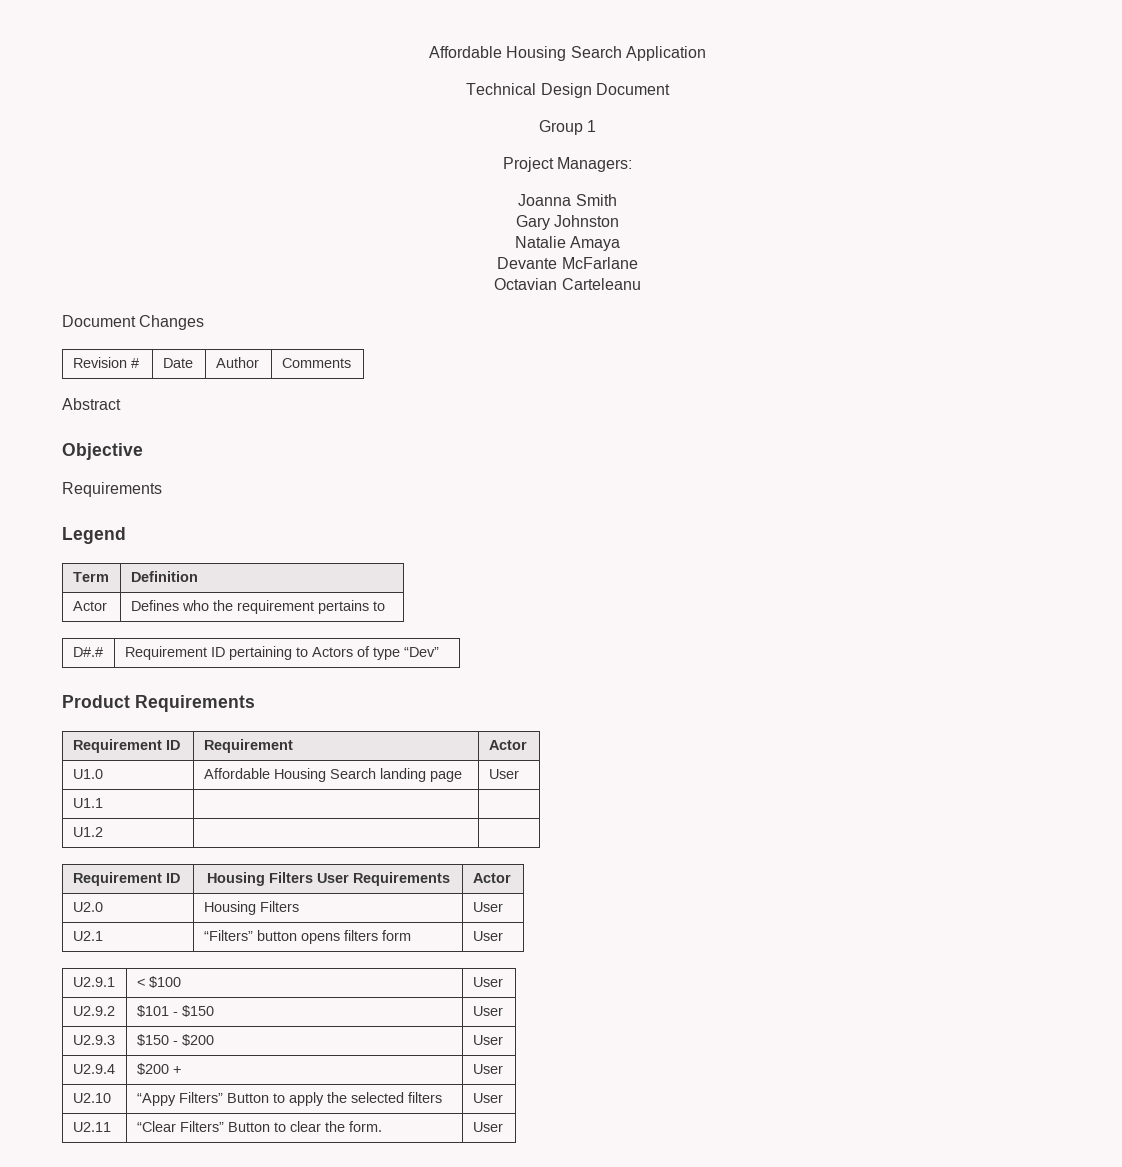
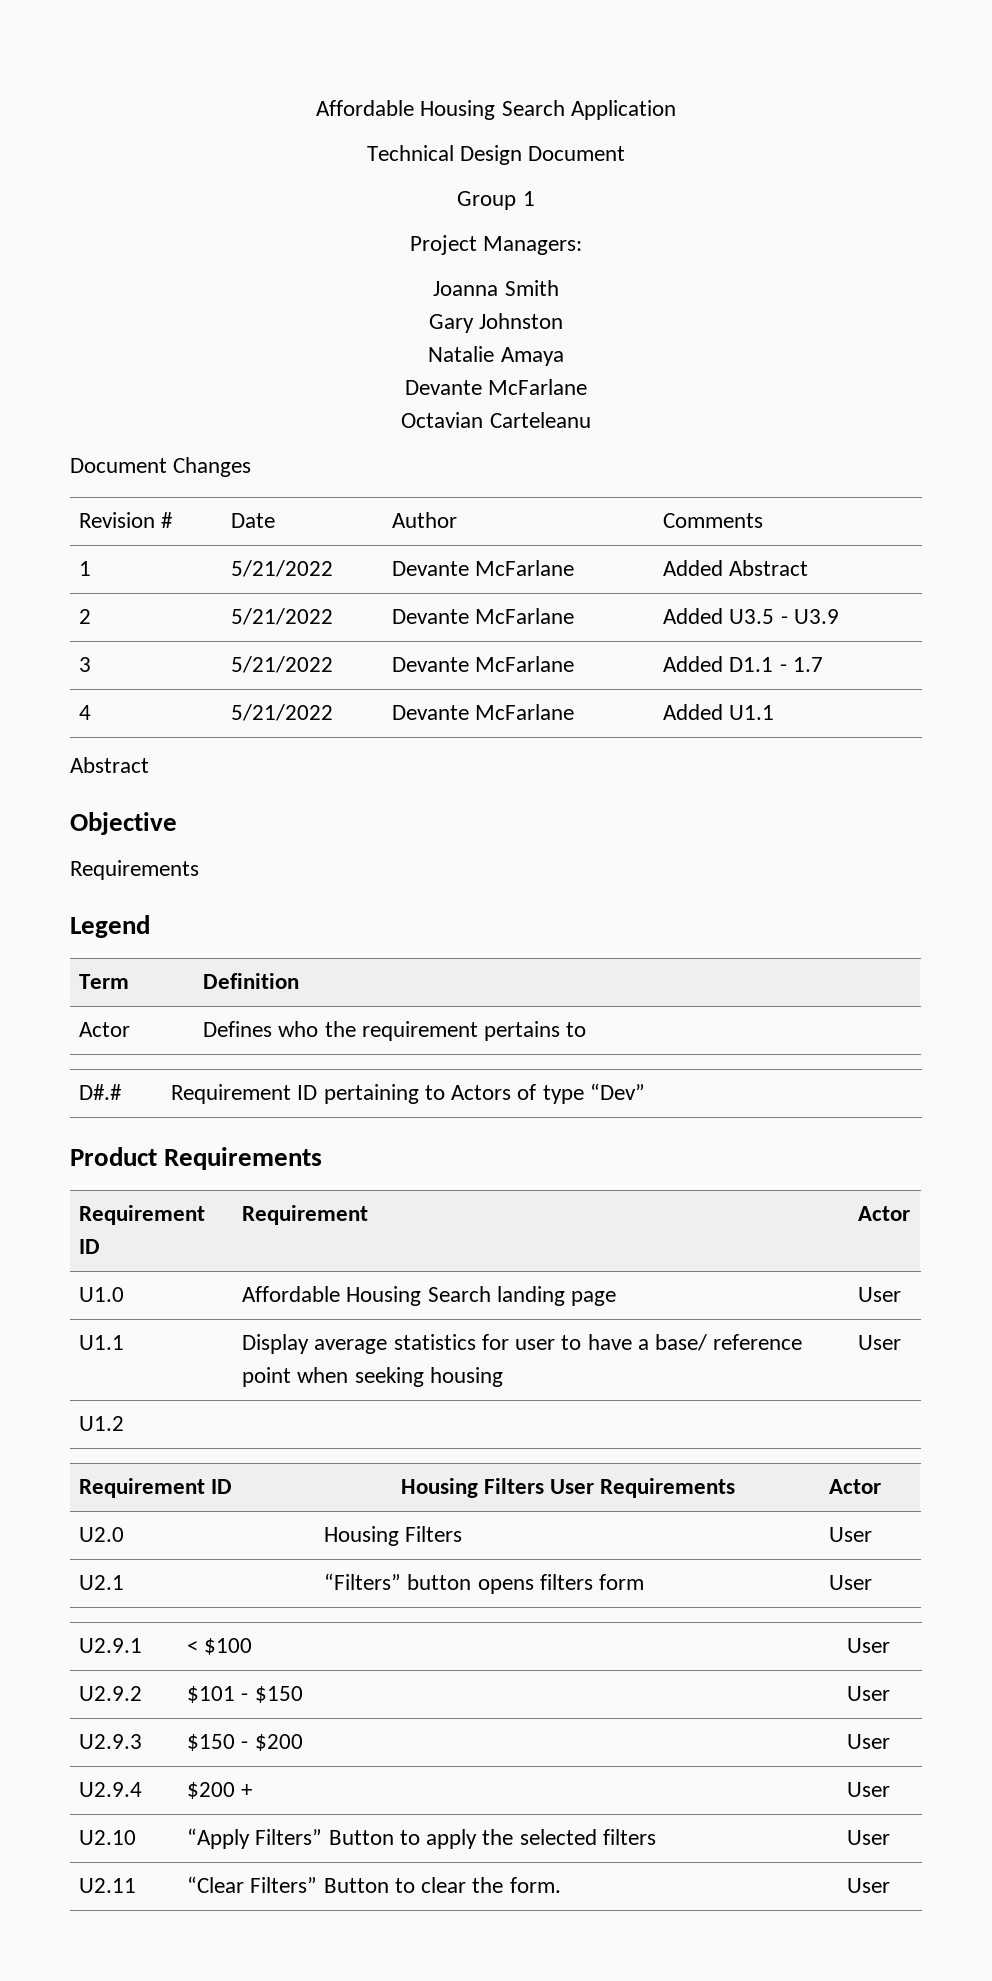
+ 1 | 5/21/2022 | Devante McFarlane | Added Abstract
+ 2 | 5/21/2022 | Devante McFarlane | Added U3.5 - U3.9
+ 3 | 5/21/2022 | Devante McFarlane | Added D1.1 - 1.7
+ 4 | 5/21/2022 | Devante McFarlane | Added U1.1
- U1.1 | |
+ U1.1 | Display average statistics for user to have a base/ reference point when seeking housing | User
- U2.10 | “Appy Filters” Button to apply the selected filters | User
+ U2.10 | “Apply Filters” Button to apply the selected filters | User

